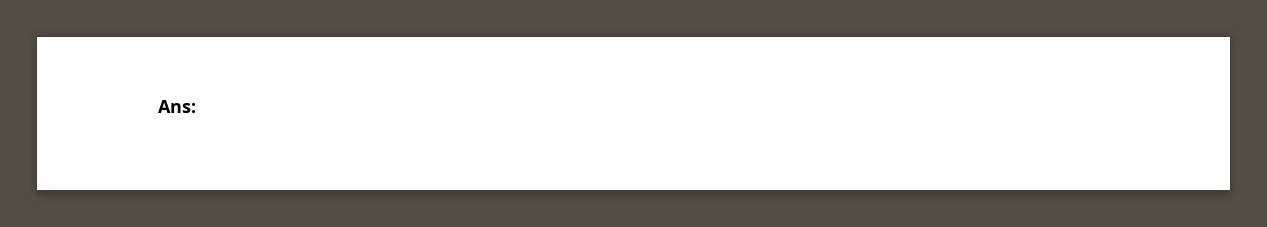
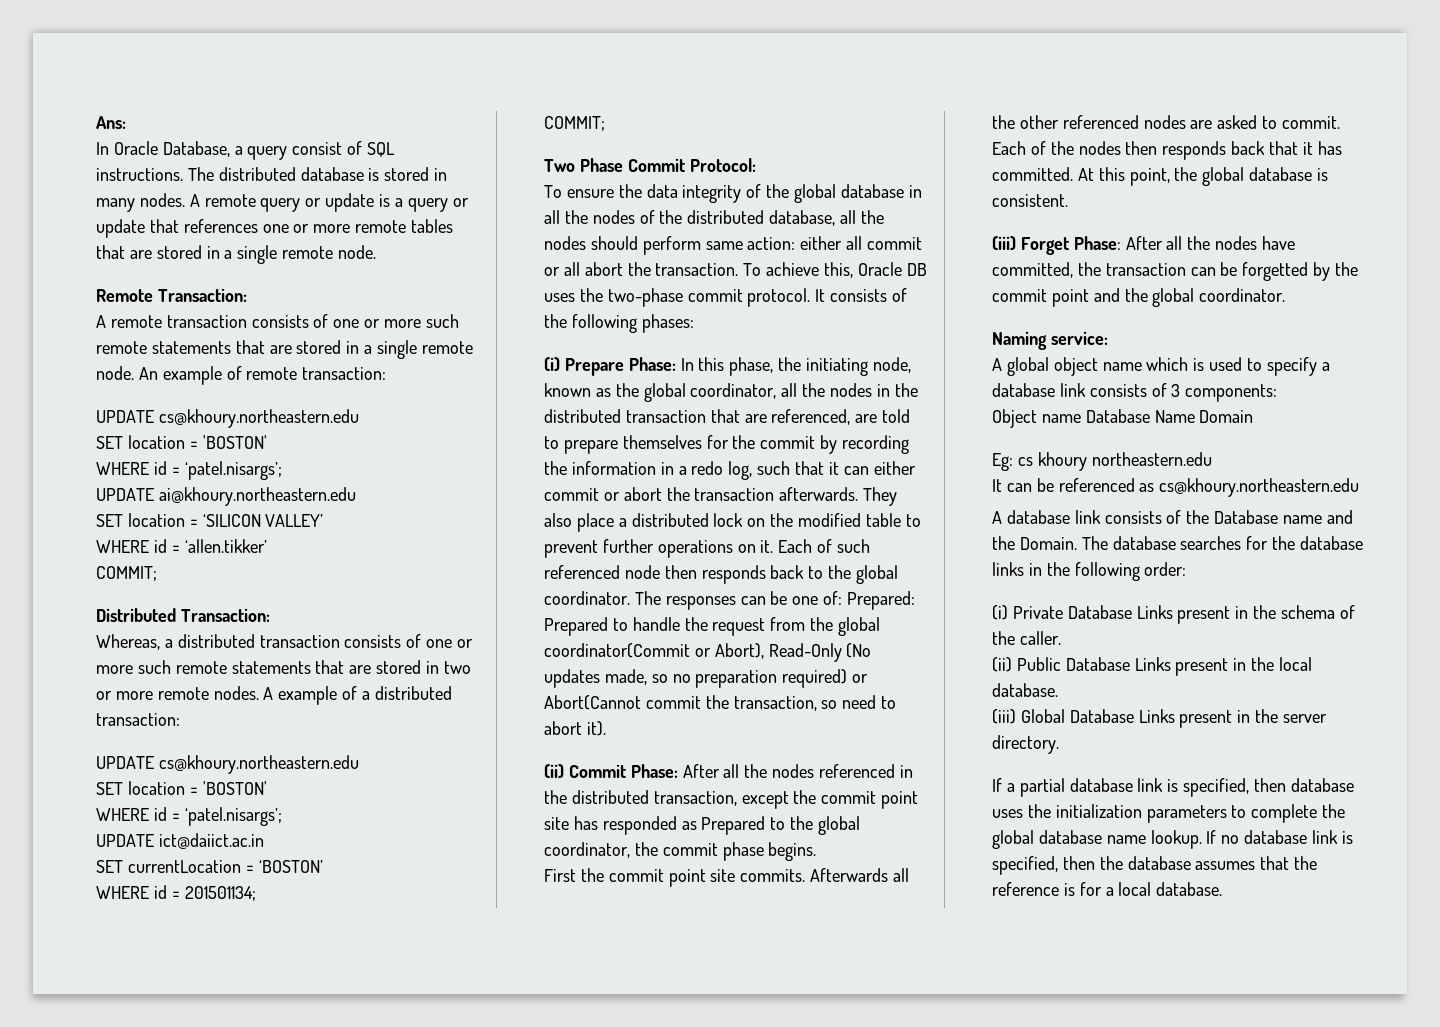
+ In Oracle Database, a query consist of SQL instructions. The distributed database is stored in many nodes. A remote query or update is a query or update that references one or more remote tables that are stored in a single remote node.
+ Remote Transaction:
+ A remote transaction consists of one or more such remote statements that are stored in a single remote node. An example of remote transaction:
+ UPDATE cs@khoury.northeastern.edu
+ SET location = 'BOSTON'
+ WHERE id = ‘patel.nisargs’;
+ UPDATE ai@khoury.northeastern.edu
+ SET location = ‘SILICON VALLEY’
+ WHERE id = ‘allen.tikker’
+ COMMIT;
+ Distributed Transaction:
+ Whereas, a distributed transaction consists of one or more such remote statements that are stored in two or more remote nodes. A example of a distributed transaction:
+ UPDATE cs@khoury.northeastern.edu
+ SET location = 'BOSTON'
+ WHERE id = ‘patel.nisargs’;
+ UPDATE ict@daiict.ac.in
+ SET currentLocation = ‘BOSTON’
+ WHERE id = 201501134;
+ COMMIT;
+ Two Phase Commit Protocol:
+ To ensure the data integrity of the global database in all the nodes of the distributed database, all the nodes should perform same action: either all commit or all abort the transaction. To achieve this, Oracle DB uses the two-phase commit protocol. It consists of the following phases:
+ (i) Prepare Phase: In this phase, the initiating node, known as the global coordinator, all the nodes in the distributed transaction that are referenced, are told to prepare themselves for the commit by recording the information in a redo log, such that it can either commit or abort the transaction afterwards. They also place a distributed lock on the modified table to prevent further operations on it. Each of such referenced node then responds back to the global coordinator. The responses can be one of: Prepared: Prepared to handle the request from the global coordinator(Commit or Abort), Read-Only (No updates made, so no preparation required) or Abort(Cannot commit the transaction, so need to abort it).
+ (ii) Commit Phase: After all the nodes referenced in the distributed transaction, except the commit point site has responded as Prepared to the global coordinator, the commit phase begins.
+ First the commit point site commits. Afterwards all the other referenced nodes are asked to commit. Each of the nodes then responds back that it has committed. At this point, the global database is consistent.
+ (iii) Forget Phase: After all the nodes have committed, the transaction can be forgetted by the commit point and the global coordinator.
+ Naming service:
+ A global object name which is used to specify a database link consists of 3 components:
+ Object name Database Name Domain
+ Eg: cs khoury northeastern.edu
+ It can be referenced as cs@khoury.northeastern.edu
+ A database link consists of the Database name and the Domain. The database searches for the database links in the following order:
+ (i) Private Database Links present in the schema of the caller.
+ (ii) Public Database Links present in the local database.
+ (iii) Global Database Links present in the server directory.
+ If a partial database link is specified, then database uses the initialization parameters to complete the global database name lookup. If no database link is specified, then the database assumes that the reference is for a local database.

